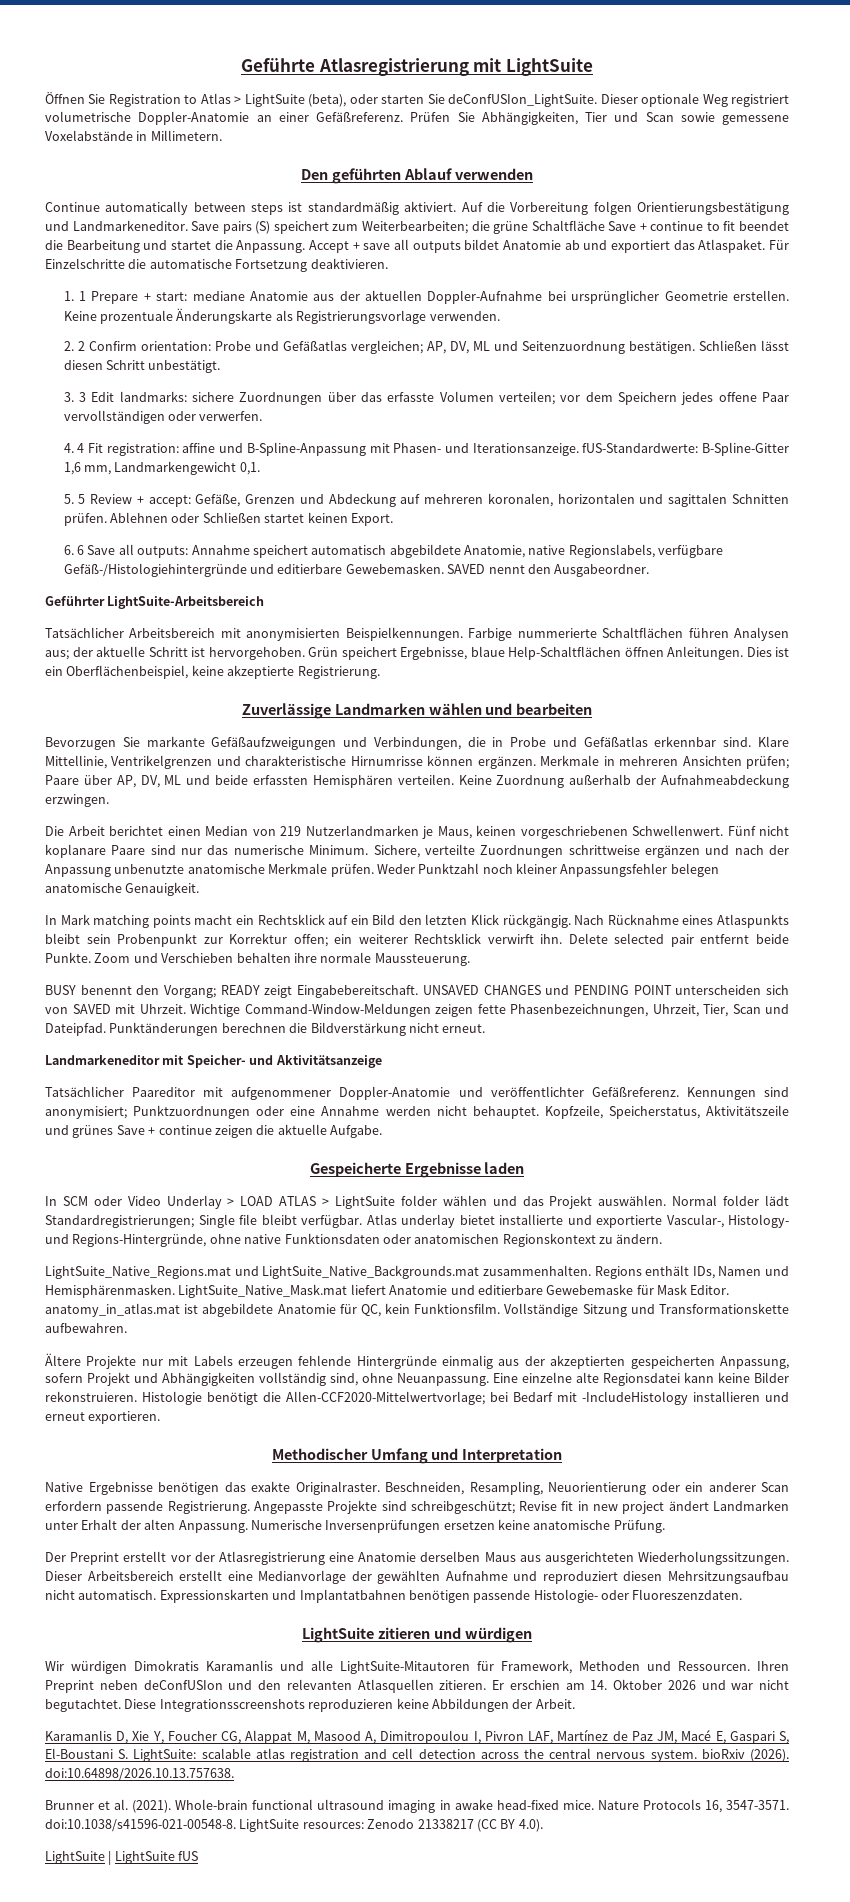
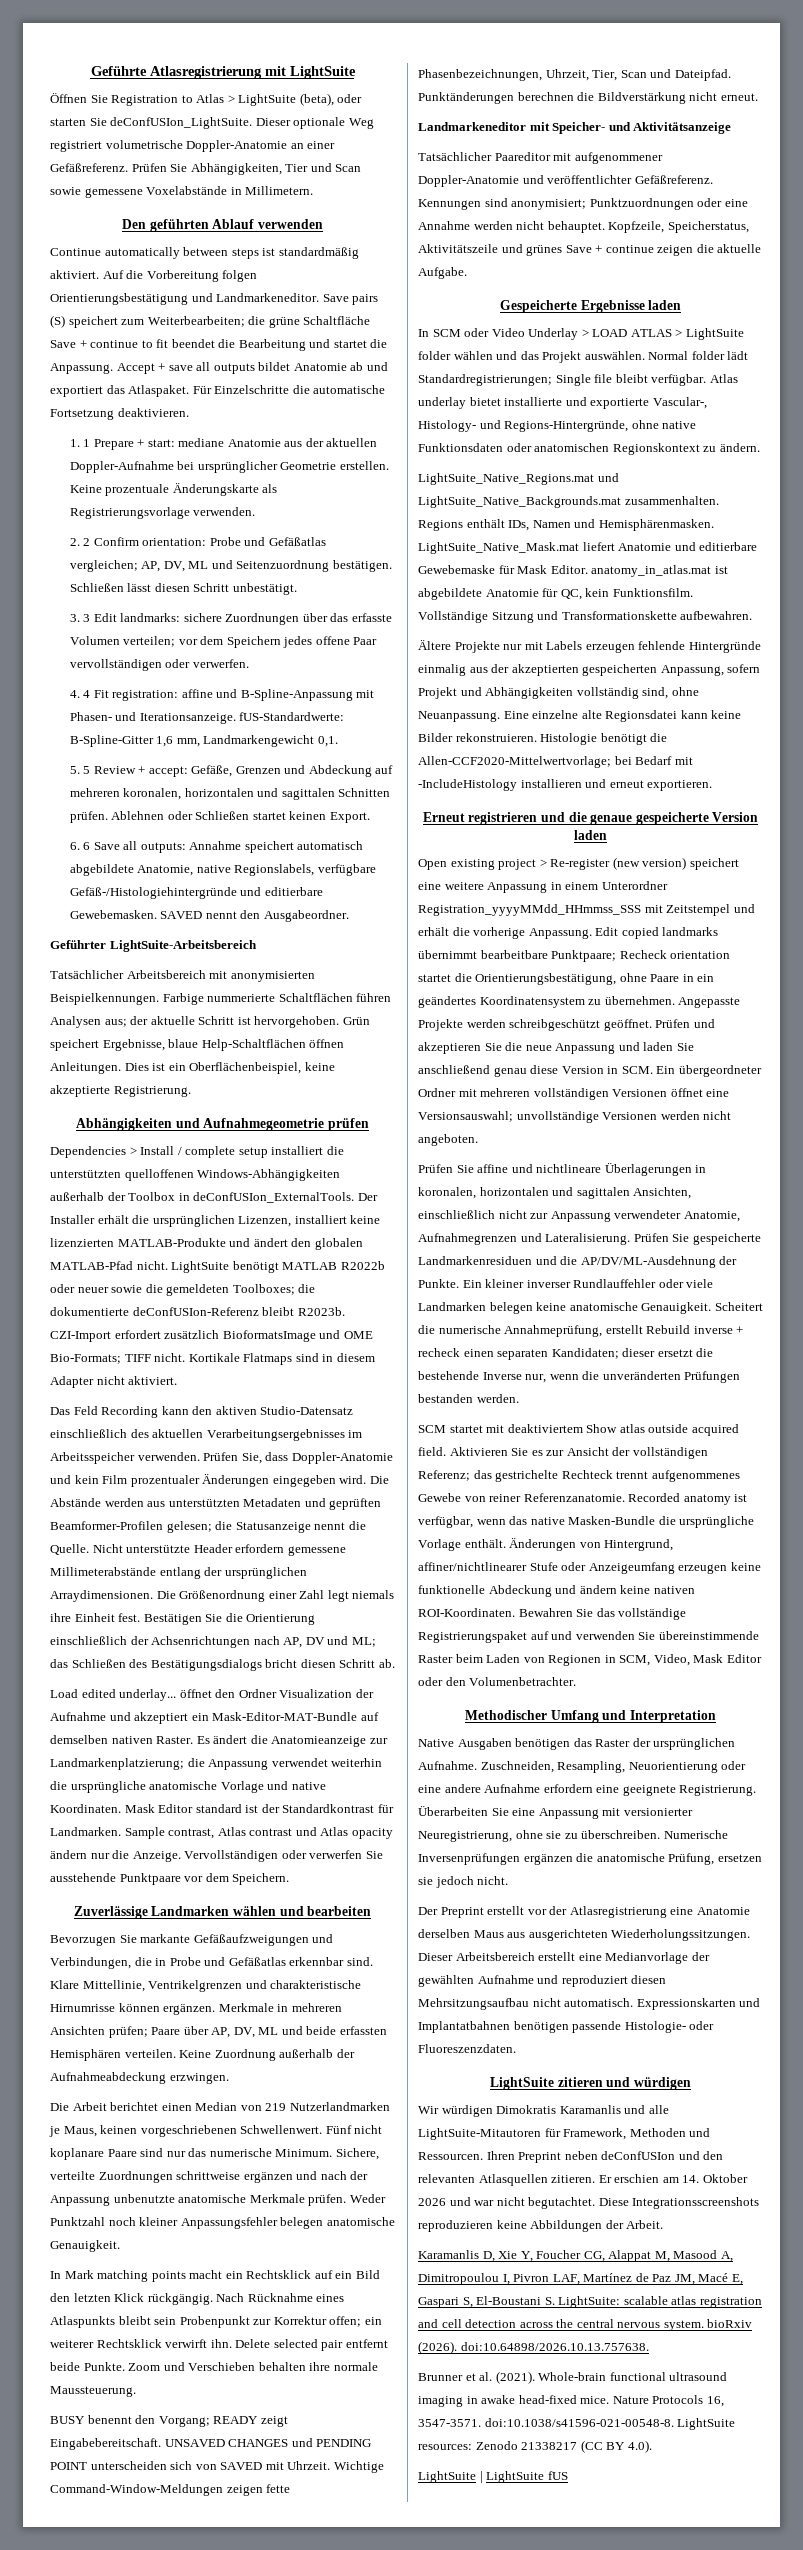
+ Abhängigkeiten und Aufnahmegeometrie prüfen
+ Dependencies > Install / complete setup installiert die unterstützten quelloffenen Windows-Abhängigkeiten außerhalb der Toolbox in deConfUSIon_ExternalTools. Der Installer erhält die ursprünglichen Lizenzen, installiert keine lizenzierten MATLAB-Produkte und ändert den globalen MATLAB-Pfad nicht. LightSuite benötigt MATLAB R2022b oder neuer sowie die gemeldeten Toolboxes; die dokumentierte deConfUSIon-Referenz bleibt R2023b. CZI-Import erfordert zusätzlich BioformatsImage und OME Bio-Formats; TIFF nicht. Kortikale Flatmaps sind in diesem Adapter nicht aktiviert.
+ Das Feld Recording kann den aktiven Studio-Datensatz einschließlich des aktuellen Verarbeitungsergebnisses im Arbeitsspeicher verwenden. Prüfen Sie, dass Doppler-Anatomie und kein Film prozentualer Änderungen eingegeben wird. Die Abstände werden aus unterstützten Metadaten und geprüften Beamformer-Profilen gelesen; die Statusanzeige nennt die Quelle. Nicht unterstützte Header erfordern gemessene Millimeterabstände entlang der ursprünglichen Arraydimensionen. Die Größenordnung einer Zahl legt niemals ihre Einheit fest. Bestätigen Sie die Orientierung einschließlich der Achsenrichtungen nach AP, DV und ML; das Schließen des Bestätigungsdialogs bricht diesen Schritt ab.
+ Load edited underlay... öffnet den Ordner Visualization der Aufnahme und akzeptiert ein Mask-Editor-MAT-Bundle auf demselben nativen Raster. Es ändert die Anatomieanzeige zur Landmarkenplatzierung; die Anpassung verwendet weiterhin die ursprüngliche anatomische Vorlage und native Koordinaten. Mask Editor standard ist der Standardkontrast für Landmarken. Sample contrast, Atlas contrast und Atlas opacity ändern nur die Anzeige. Vervollständigen oder verwerfen Sie ausstehende Punktpaare vor dem Speichern.
+ Erneut registrieren und die genaue gespeicherte Version laden
+ Open existing project > Re-register (new version) speichert eine weitere Anpassung in einem Unterordner Registration_yyyyMMdd_HHmmss_SSS mit Zeitstempel und erhält die vorherige Anpassung. Edit copied landmarks übernimmt bearbeitbare Punktpaare; Recheck orientation startet die Orientierungsbestätigung, ohne Paare in ein geändertes Koordinatensystem zu übernehmen. Angepasste Projekte werden schreibgeschützt geöffnet. Prüfen und akzeptieren Sie die neue Anpassung und laden Sie anschließend genau diese Version in SCM. Ein übergeordneter Ordner mit mehreren vollständigen Versionen öffnet eine Versionsauswahl; unvollständige Versionen werden nicht angeboten.
+ Prüfen Sie affine und nichtlineare Überlagerungen in koronalen, horizontalen und sagittalen Ansichten, einschließlich nicht zur Anpassung verwendeter Anatomie, Aufnahmegrenzen und Lateralisierung. Prüfen Sie gespeicherte Landmarkenresiduen und die AP/DV/ML-Ausdehnung der Punkte. Ein kleiner inverser Rundlauffehler oder viele Landmarken belegen keine anatomische Genauigkeit. Scheitert die numerische Annahmeprüfung, erstellt Rebuild inverse + recheck einen separaten Kandidaten; dieser ersetzt die bestehende Inverse nur, wenn die unveränderten Prüfungen bestanden werden.
+ SCM startet mit deaktiviertem Show atlas outside acquired field. Aktivieren Sie es zur Ansicht der vollständigen Referenz; das gestrichelte Rechteck trennt aufgenommenes Gewebe von reiner Referenzanatomie. Recorded anatomy ist verfügbar, wenn das native Masken-Bundle die ursprüngliche Vorlage enthält. Änderungen von Hintergrund, affiner/nichtlinearer Stufe oder Anzeigeumfang erzeugen keine funktionelle Abdeckung und ändern keine nativen ROI-Koordinaten. Bewahren Sie das vollständige Registrierungspaket auf und verwenden Sie übereinstimmende Raster beim Laden von Regionen in SCM, Video, Mask Editor oder den Volumenbetrachter.
- Native Ergebnisse benötigen das exakte Originalraster. Beschneiden, Resampling, Neuorientierung oder ein anderer Scan erfordern passende Registrierung. Angepasste Projekte sind schreibgeschützt; Revise fit in new project ändert Landmarken unter Erhalt der alten Anpassung. Numerische Inversenprüfungen ersetzen keine anatomische Prüfung.
+ Native Ausgaben benötigen das Raster der ursprünglichen Aufnahme. Zuschneiden, Resampling, Neuorientierung oder eine andere Aufnahme erfordern eine geeignete Registrierung. Überarbeiten Sie eine Anpassung mit versionierter Neuregistrierung, ohne sie zu überschreiben. Numerische Inversenprüfungen ergänzen die anatomische Prüfung, ersetzen sie jedoch nicht.

